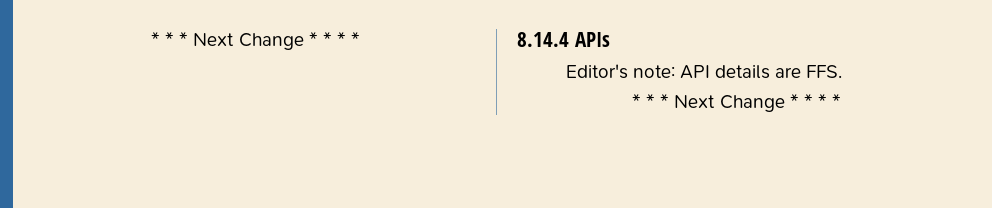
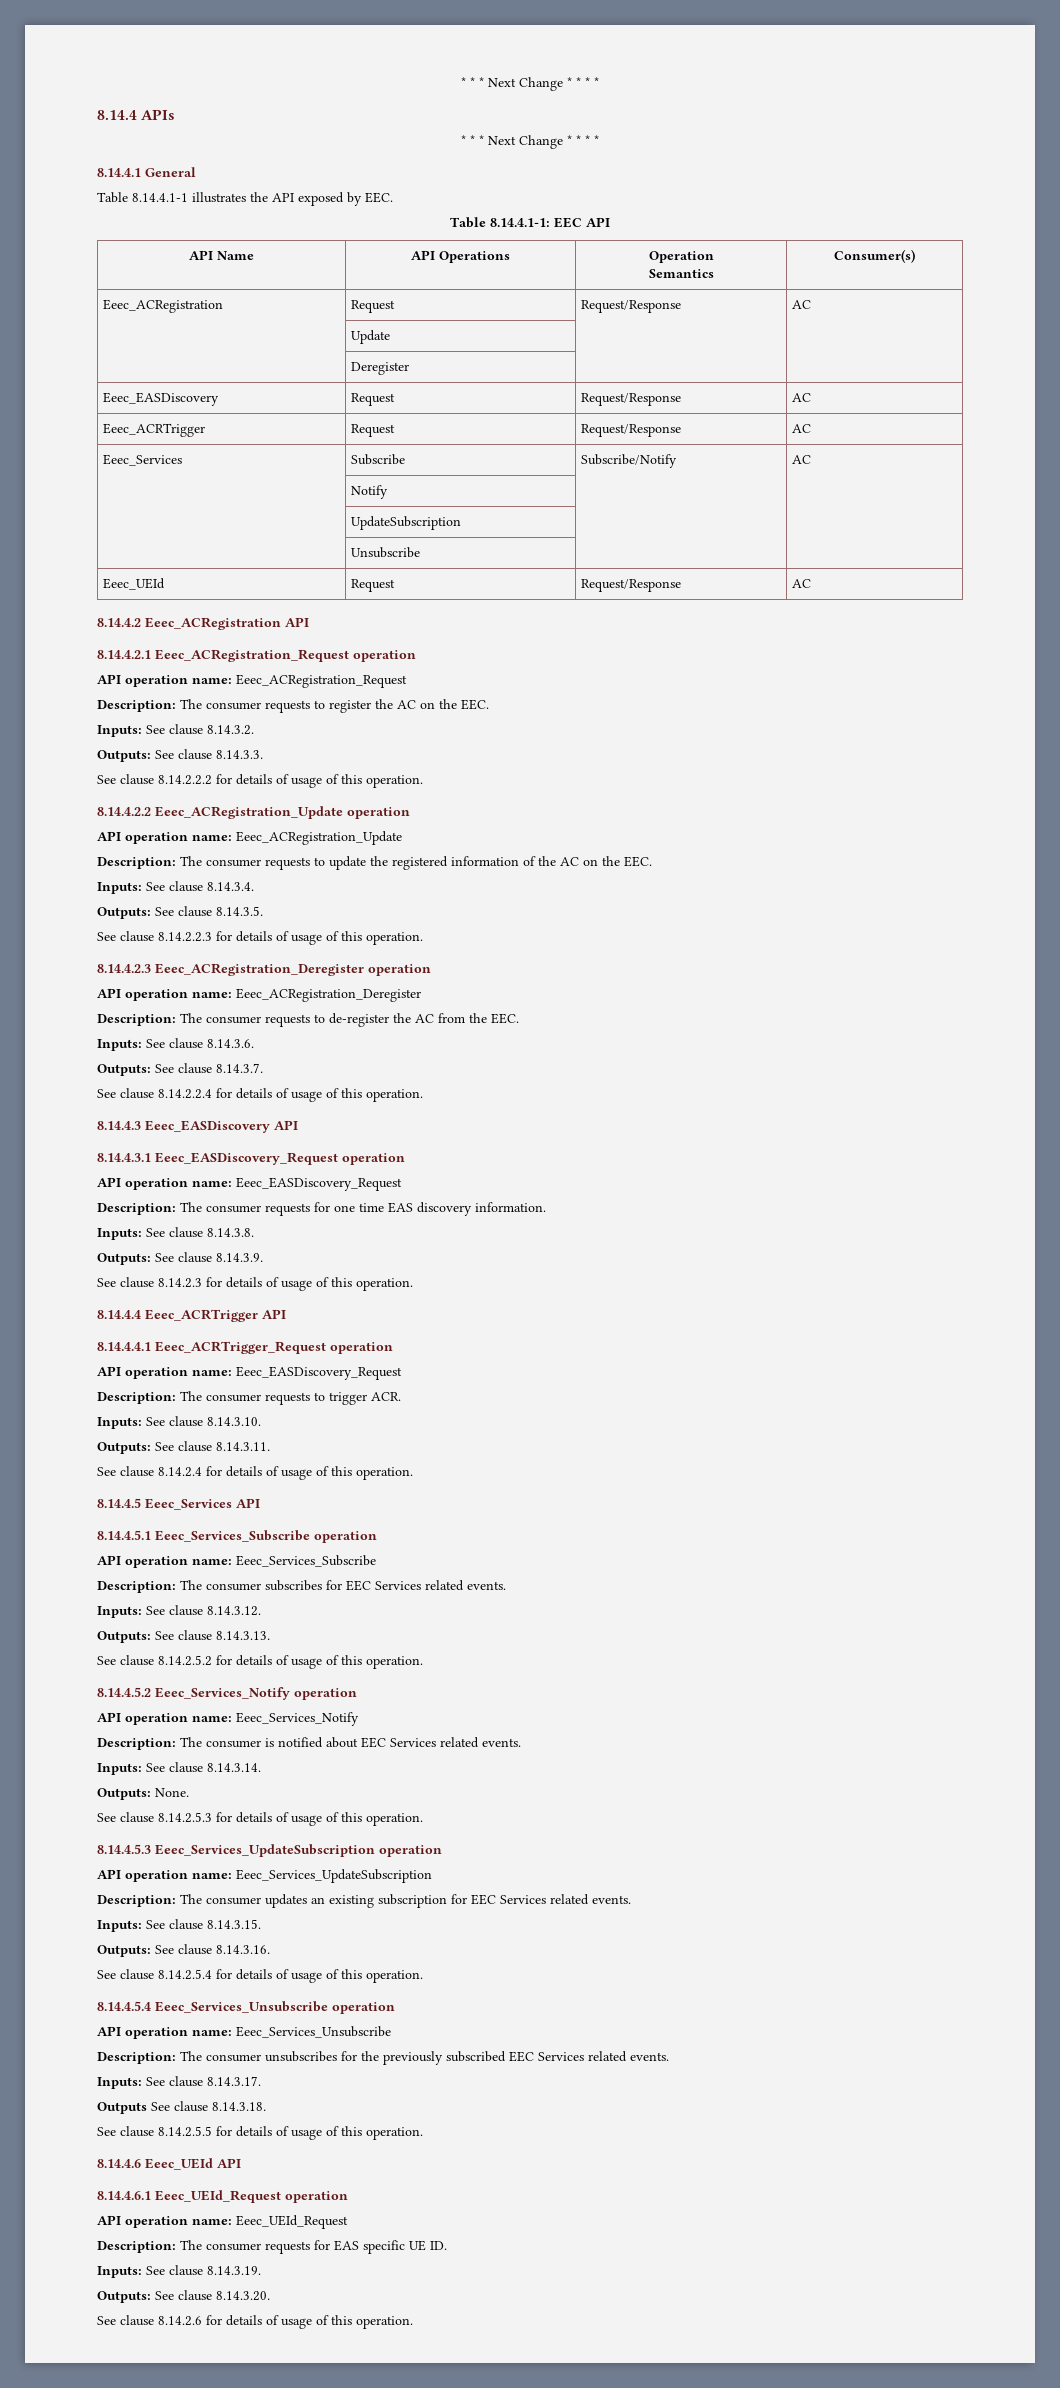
  8.14.4 APIs
- Editor's note: API details are FFS.
  * * * Next Change * * * *
+ 8.14.4.1 General
+ Table 8.14.4.1-1 illustrates the API exposed by EEC.
+ Table 8.14.4.1-1: EEC API
+ API Name | API Operations | Operation
+ Semantics | Consumer(s)
+ Eeec_ACRegistration | Request | Request/Response | AC
+ | Update | |
+ | Deregister | |
+ Eeec_EASDiscovery | Request | Request/Response | AC
+ Eeec_ACRTrigger | Request | Request/Response | AC
+ Eeec_Services | Subscribe | Subscribe/Notify | AC
+ | Notify | |
+ | UpdateSubscription | |
+ | Unsubscribe | |
+ Eeec_UEId | Request | Request/Response | AC
+ 8.14.4.2 Eeec_ACRegistration API
+ 8.14.4.2.1 Eeec_ACRegistration_Request operation
+ API operation name: Eeec_ACRegistration_Request
+ Description: The consumer requests to register the AC on the EEC.
+ Inputs: See clause 8.14.3.2.
+ Outputs: See clause 8.14.3.3.
+ See clause 8.14.2.2.2 for details of usage of this operation.
+ 8.14.4.2.2 Eeec_ACRegistration_Update operation
+ API operation name: Eeec_ACRegistration_Update
+ Description: The consumer requests to update the registered information of the AC on the EEC.
+ Inputs: See clause 8.14.3.4.
+ Outputs: See clause 8.14.3.5.
+ See clause 8.14.2.2.3 for details of usage of this operation.
+ 8.14.4.2.3 Eeec_ACRegistration_Deregister operation
+ API operation name: Eeec_ACRegistration_Deregister
+ Description: The consumer requests to de-register the AC from the EEC.
+ Inputs: See clause 8.14.3.6.
+ Outputs: See clause 8.14.3.7.
+ See clause 8.14.2.2.4 for details of usage of this operation.
+ 8.14.4.3 Eeec_EASDiscovery API
+ 8.14.4.3.1 Eeec_EASDiscovery_Request operation
+ API operation name: Eeec_EASDiscovery_Request
+ Description: The consumer requests for one time EAS discovery information.
+ Inputs: See clause 8.14.3.8.
+ Outputs: See clause 8.14.3.9.
+ See clause 8.14.2.3 for details of usage of this operation.
+ 8.14.4.4 Eeec_ACRTrigger API
+ 8.14.4.4.1 Eeec_ACRTrigger_Request operation
+ API operation name: Eeec_EASDiscovery_Request
+ Description: The consumer requests to trigger ACR.
+ Inputs: See clause 8.14.3.10.
+ Outputs: See clause 8.14.3.11.
+ See clause 8.14.2.4 for details of usage of this operation.
+ 8.14.4.5 Eeec_Services API
+ 8.14.4.5.1 Eeec_Services_Subscribe operation
+ API operation name: Eeec_Services_Subscribe
+ Description: The consumer subscribes for EEC Services related events.
+ Inputs: See clause 8.14.3.12.
+ Outputs: See clause 8.14.3.13.
+ See clause 8.14.2.5.2 for details of usage of this operation.
+ 8.14.4.5.2 Eeec_Services_Notify operation
+ API operation name: Eeec_Services_Notify
+ Description: The consumer is notified about EEC Services related events.
+ Inputs: See clause 8.14.3.14.
+ Outputs: None.
+ See clause 8.14.2.5.3 for details of usage of this operation.
+ 8.14.4.5.3 Eeec_Services_UpdateSubscription operation
+ API operation name: Eeec_Services_UpdateSubscription
+ Description: The consumer updates an existing subscription for EEC Services related events.
+ Inputs: See clause 8.14.3.15.
+ Outputs: See clause 8.14.3.16.
+ See clause 8.14.2.5.4 for details of usage of this operation.
+ 8.14.4.5.4 Eeec_Services_Unsubscribe operation
+ API operation name: Eeec_Services_Unsubscribe
+ Description: The consumer unsubscribes for the previously subscribed EEC Services related events.
+ Inputs: See clause 8.14.3.17.
+ Outputs See clause 8.14.3.18.
+ See clause 8.14.2.5.5 for details of usage of this operation.
+ 8.14.4.6 Eeec_UEId API
+ 8.14.4.6.1 Eeec_UEId_Request operation
+ API operation name: Eeec_UEId_Request
+ Description: The consumer requests for EAS specific UE ID.
+ Inputs: See clause 8.14.3.19.
+ Outputs: See clause 8.14.3.20.
+ See clause 8.14.2.6 for details of usage of this operation.

